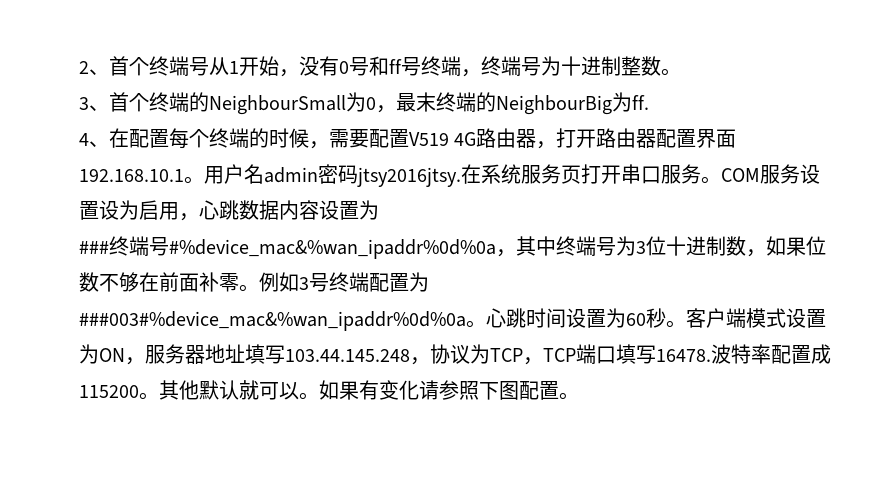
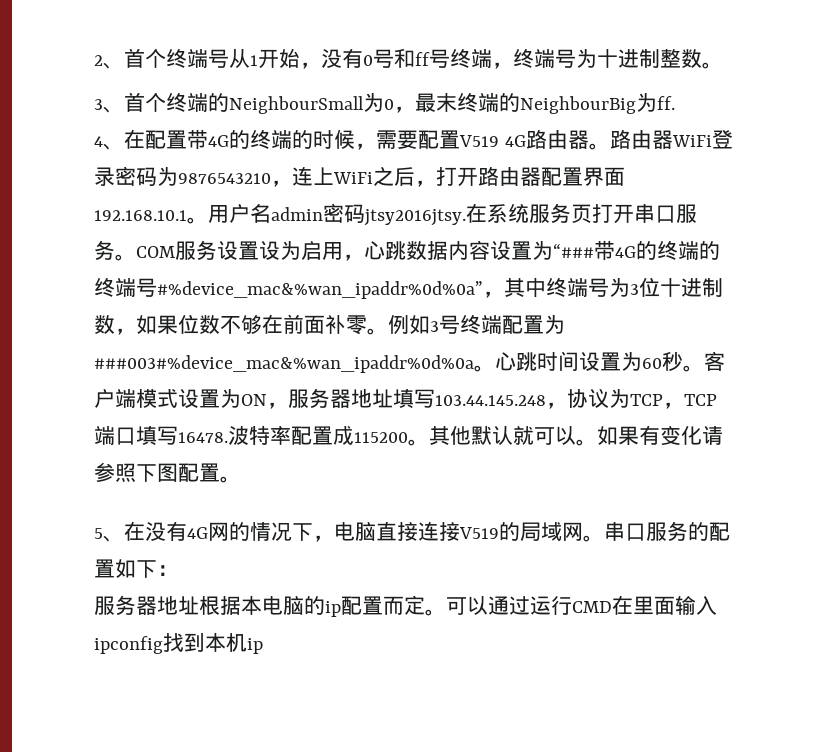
- 4、在配置每个终端的时候，需要配置V519 4G路由器，打开路由器配置界面192.168.10.1。
+ 4、在配置带4G的终端的时候，需要配置V519 4G路由器。路由器WiFi登录密码为9876543210，连上WiFi之后，打开路由器配置界面192.168.10.1。
- COM服务设置设为启用，心跳数据内容设置为
- ###终端号#%device_mac&%wan_ipaddr%0d%0a，其中终端号为3位十进制数，如果位数不够在前面补零。
+ COM服务设置设为启用，心跳数据内容设置为“###带4G的终端的终端号#%device_mac&%wan_ipaddr%0d%0a”，其中终端号为3位十进制数，如果位数不够在前面补零。
+ 5、在没有4G网的情况下，电脑直接连接V519的局域网。串口服务的配置如下：
+ 服务器地址根据本电脑的ip配置而定。可以通过运行CMD在里面输入ipconfig找到本机ip

